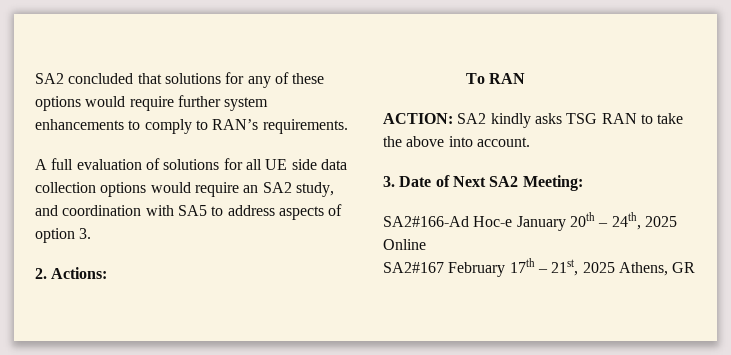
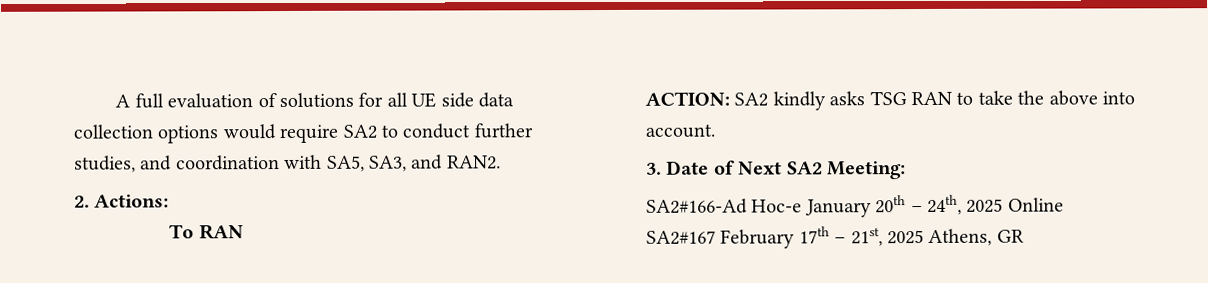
- SA2 concluded that solutions for any of these options would require further system enhancements to comply to RAN’s requirements.
- A full evaluation of solutions for all UE side data collection options would require an SA2 study, and coordination with SA5 to address aspects of option 3.
+ A full evaluation of solutions for all UE side data collection options would require SA2 to conduct further studies, and coordination with SA5, SA3, and RAN2.

